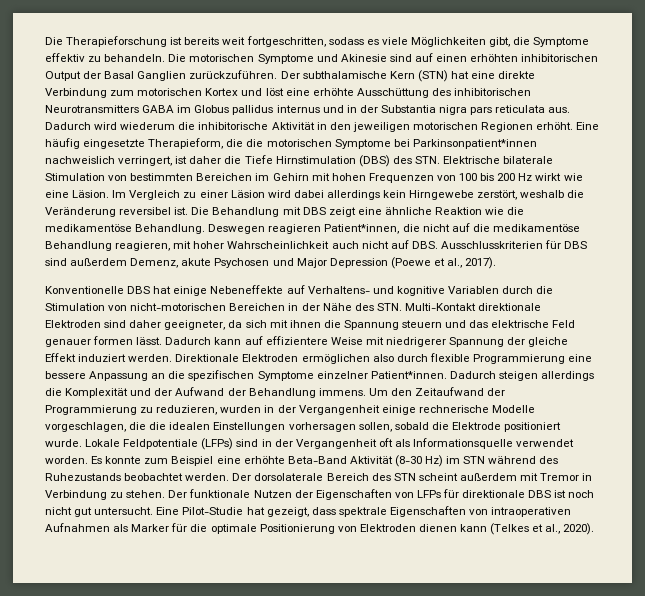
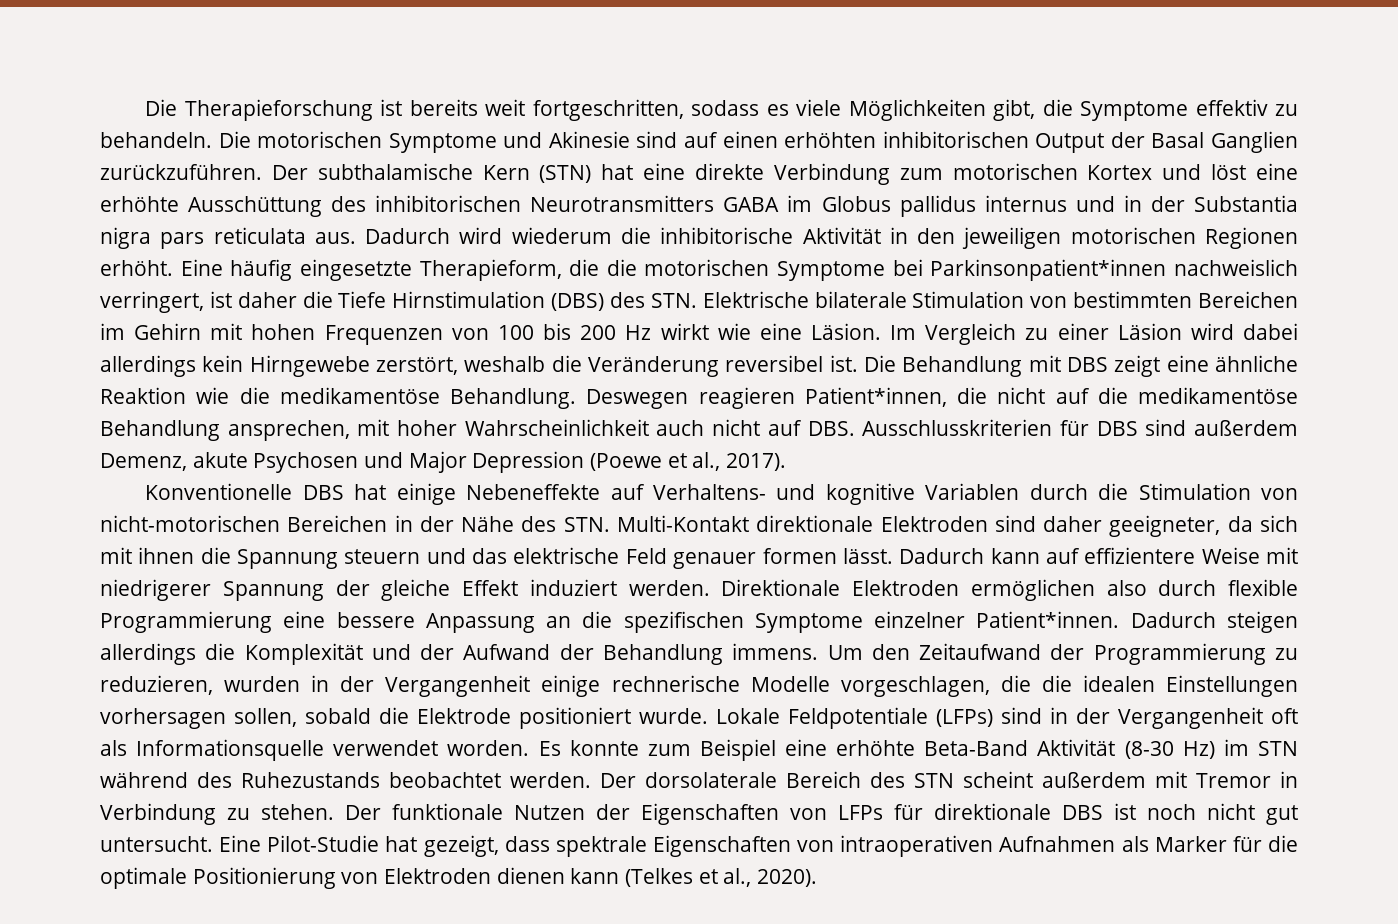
- Deswegen reagieren Patient*innen, die nicht auf die medikamentöse Behandlung reagieren, mit hoher Wahrscheinlichkeit auch nicht auf DBS. Ausschlusskriterien für DBS sind außerdem Demenz, akute Psychosen und Major Depression (Poewe et al., 2017).
+ Deswegen reagieren Patient*innen, die nicht auf die medikamentöse Behandlung ansprechen, mit hoher Wahrscheinlichkeit auch nicht auf DBS. Ausschlusskriterien für DBS sind außerdem Demenz, akute Psychosen und Major Depression (Poewe et al., 2017).

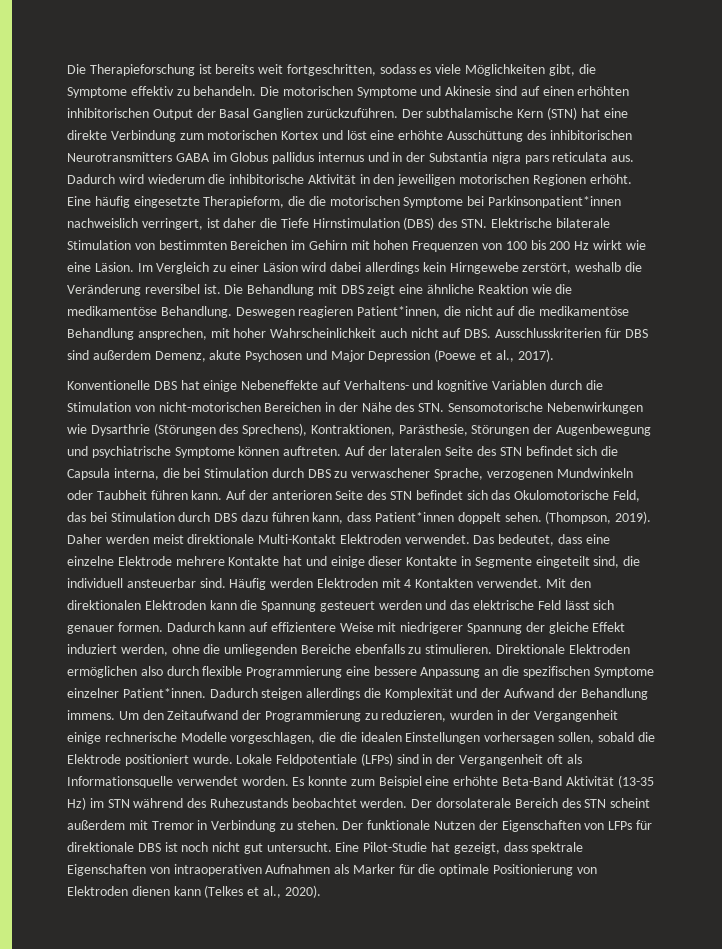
- Konventionelle DBS hat einige Nebeneffekte auf Verhaltens- und kognitive Variablen durch die Stimulation von nicht-motorischen Bereichen in der Nähe des STN. Multi-Kontakt direktionale Elektroden sind daher geeigneter, da sich mit ihnen die Spannung steuern und das elektrische Feld genauer formen lässt.
+ Konventionelle DBS hat einige Nebeneffekte auf Verhaltens- und kognitive Variablen durch die Stimulation von nicht-motorischen Bereichen in der Nähe des STN. Sensomotorische Nebenwirkungen wie Dysarthrie (Störungen des Sprechens), Kontraktionen, Parästhesie, Störungen der Augenbewegung und psychiatrische Symptome können auftreten. Auf der lateralen Seite des STN befindet sich die Capsula interna, die bei Stimulation durch DBS zu verwaschener Sprache, verzogenen Mundwinkeln oder Taubheit führen kann. Auf der anterioren Seite des STN befindet sich das Okulomotorische Feld, das bei Stimulation durch DBS dazu führen kann, dass Patient*innen doppelt sehen. (Thompson, 2019). Daher werden meist direktionale Multi-Kontakt Elektroden verwendet. Das bedeutet, dass eine einzelne Elektrode mehrere Kontakte hat und einige dieser Kontakte in Segmente eingeteilt sind, die individuell ansteuerbar sind. Häufig werden Elektroden mit 4 Kontakten verwendet. Mit den direktionalen Elektroden kann die Spannung gesteuert werden und das elektrische Feld lässt sich genauer formen.
- Dadurch kann auf effizientere Weise mit niedrigerer Spannung der gleiche Effekt induziert werden.
+ Dadurch kann auf effizientere Weise mit niedrigerer Spannung der gleiche Effekt induziert werden, ohne die umliegenden Bereiche ebenfalls zu stimulieren.
- Es konnte zum Beispiel eine erhöhte Beta-Band Aktivität (8-30 Hz) im STN während des Ruhezustands beobachtet werden.
+ Es konnte zum Beispiel eine erhöhte Beta-Band Aktivität (13-35 Hz) im STN während des Ruhezustands beobachtet werden.

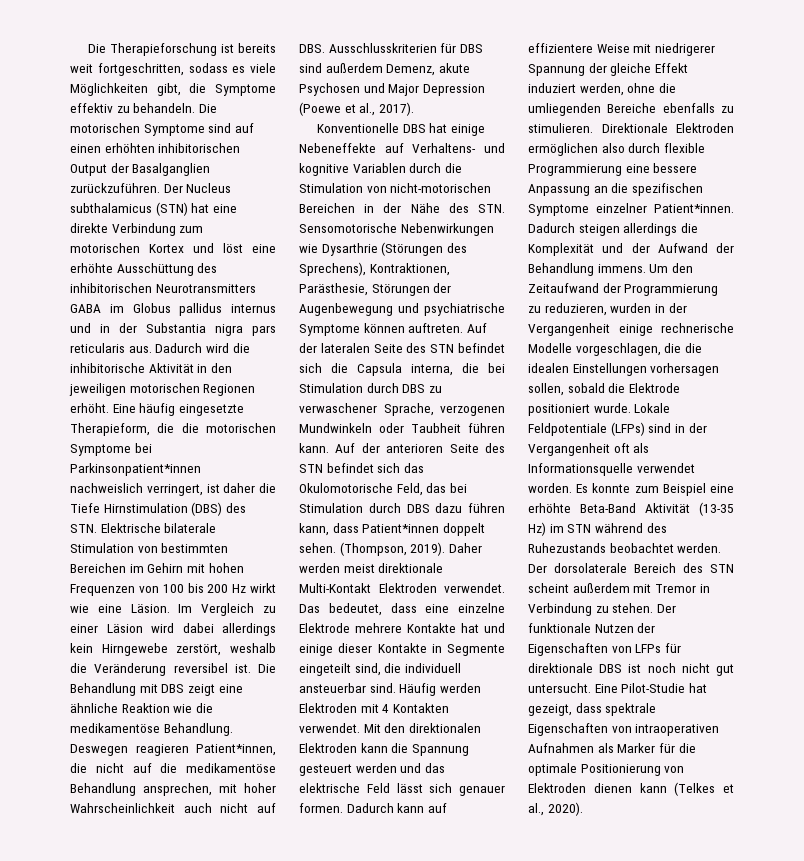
- Die motorischen Symptome und Akinesie sind auf einen erhöhten inhibitorischen Output der Basal Ganglien zurückzuführen. Der subthalamische Kern (STN) hat eine direkte Verbindung zum motorischen Kortex und löst eine erhöhte Ausschüttung des inhibitorischen Neurotransmitters GABA im Globus pallidus internus und in der Substantia nigra pars reticulata aus.
+ Die motorischen Symptome sind auf einen erhöhten inhibitorischen Output der Basalganglien zurückzuführen. Der Nucleus subthalamicus (STN) hat eine direkte Verbindung zum motorischen Kortex und löst eine erhöhte Ausschüttung des inhibitorischen Neurotransmitters GABA im Globus pallidus internus und in der Substantia nigra pars reticularis aus.
- Dadurch wird wiederum die inhibitorische Aktivität in den jeweiligen motorischen Regionen erhöht.
+ Dadurch wird die inhibitorische Aktivität in den jeweiligen motorischen Regionen erhöht.

